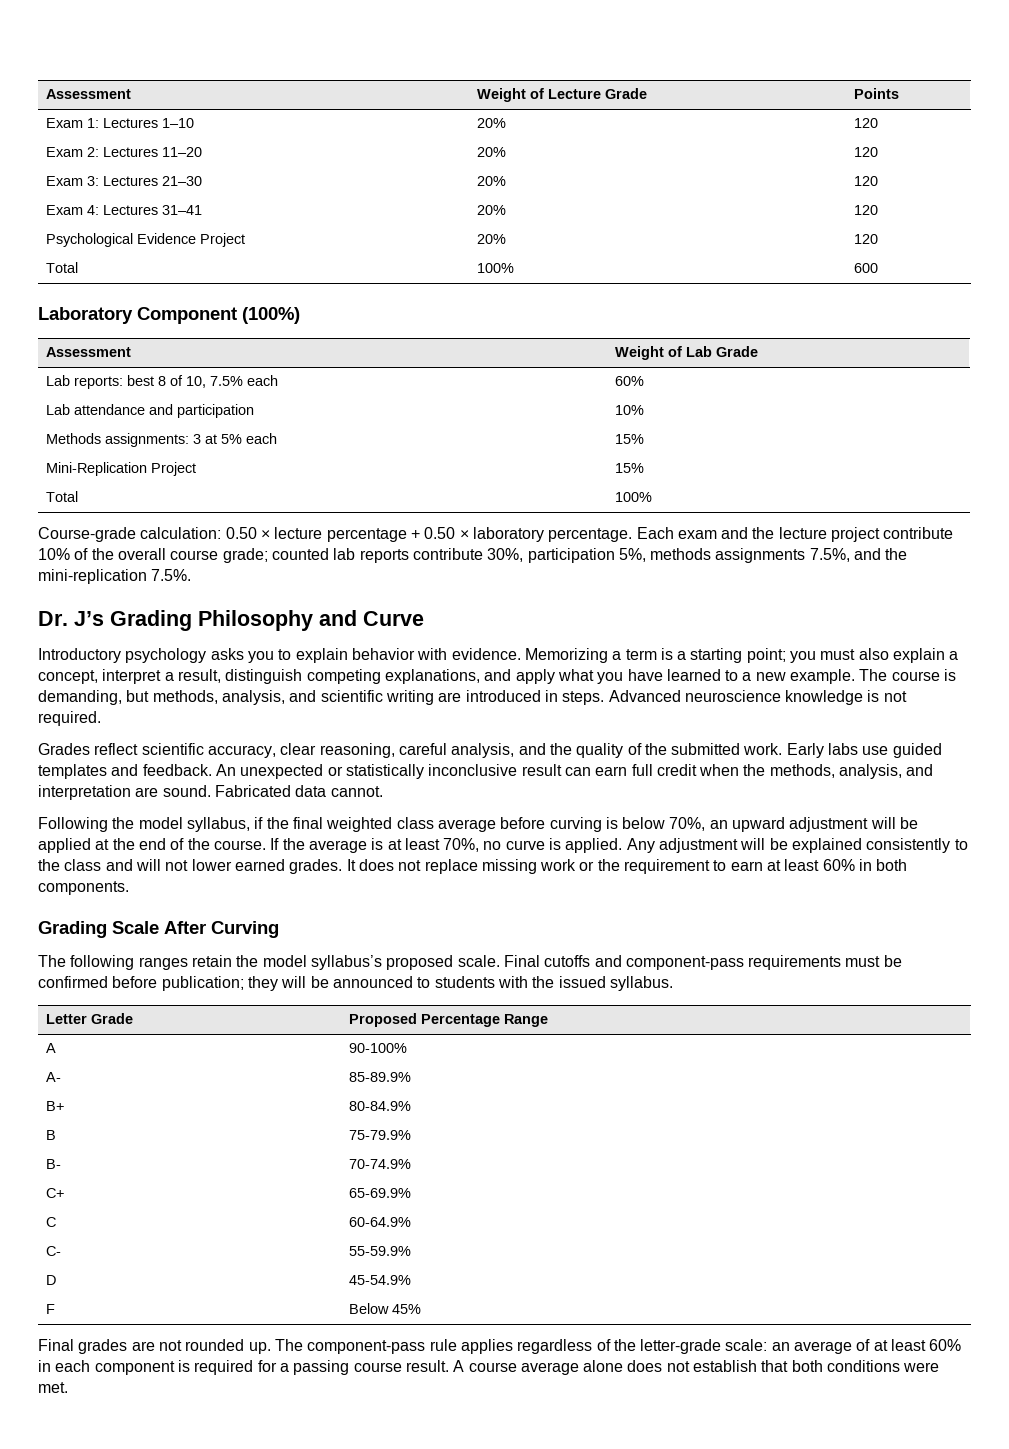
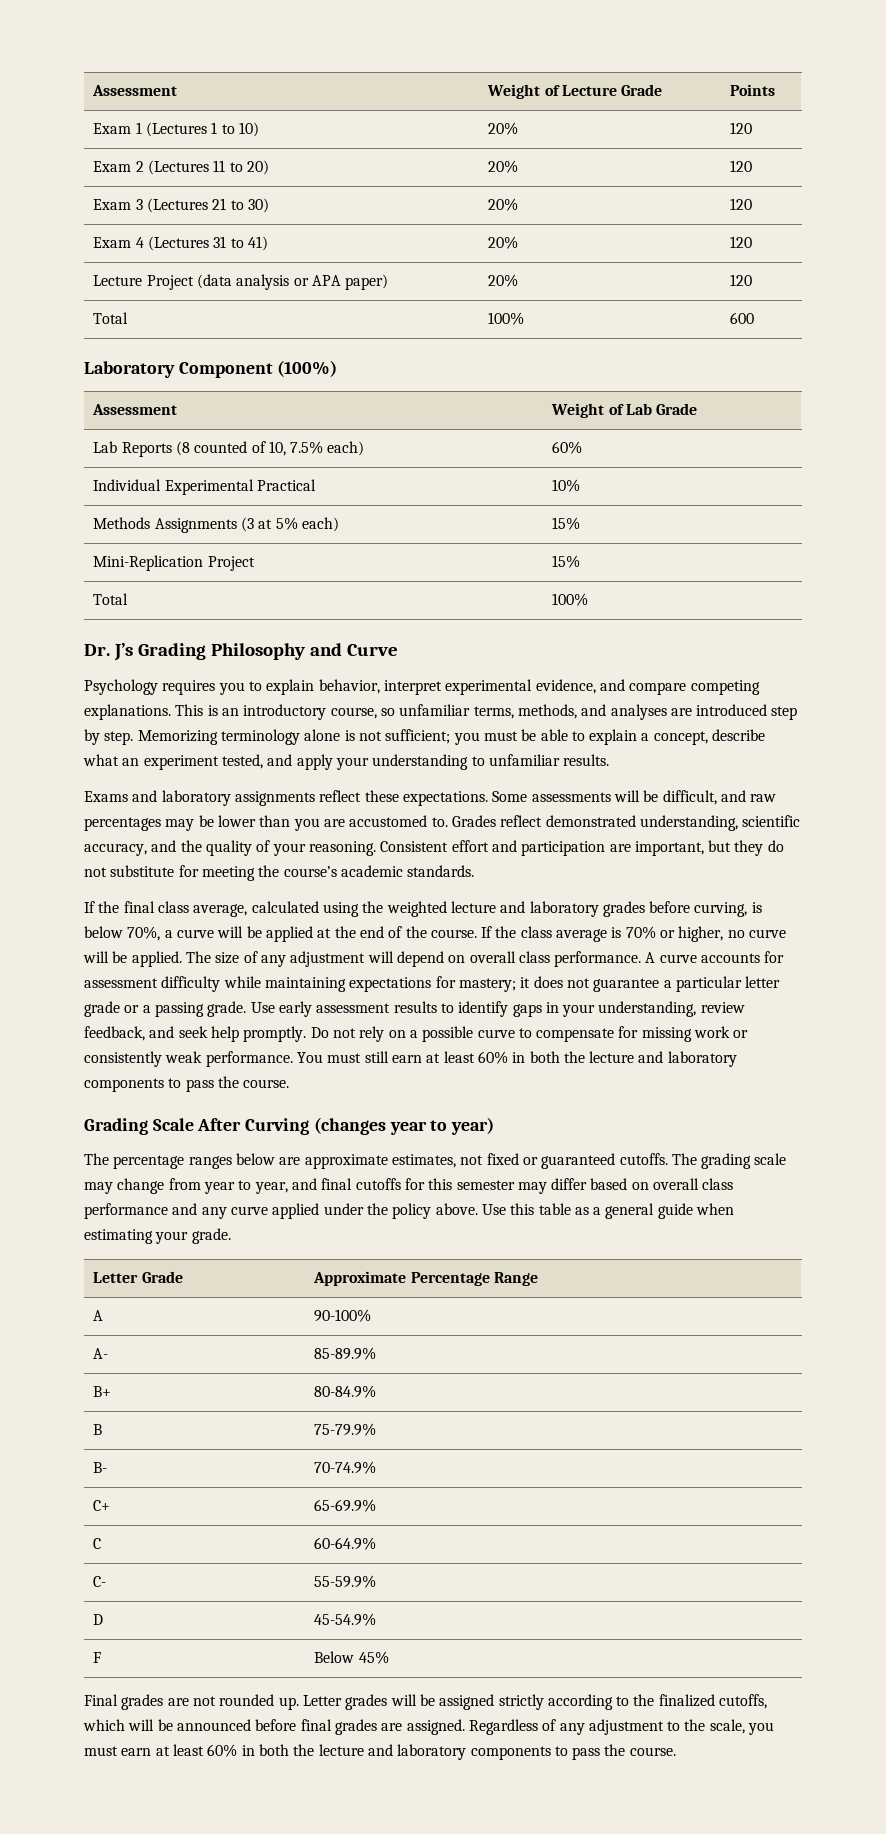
- Exam 1: Lectures 1–10 | 20% | 120
- Exam 2: Lectures 11–20 | 20% | 120
- Exam 3: Lectures 21–30 | 20% | 120
- Exam 4: Lectures 31–41 | 20% | 120
- Psychological Evidence Project | 20% | 120
+ Exam 1 (Lectures 1 to 10) | 20% | 120
+ Exam 2 (Lectures 11 to 20) | 20% | 120
+ Exam 3 (Lectures 21 to 30) | 20% | 120
+ Exam 4 (Lectures 31 to 41) | 20% | 120
+ Lecture Project (data analysis or APA paper) | 20% | 120
- Lab reports: best 8 of 10, 7.5% each | 60%
+ Lab Reports (8 counted of 10, 7.5% each) | 60%
- Lab attendance and participation | 10%
+ Individual Experimental Practical | 10%
- Methods assignments: 3 at 5% each | 15%
+ Methods Assignments (3 at 5% each) | 15%
- Course-grade calculation: 0.50 × lecture percentage + 0.50 × laboratory percentage. Each exam and the lecture project contribute 10% of the overall course grade; counted lab reports contribute 30%, participation 5%, methods assignments 7.5%, and the mini-replication 7.5%.
- Introductory psychology asks you to explain behavior with evidence. Memorizing a term is a starting point; you must also explain a concept, interpret a result, distinguish competing explanations, and apply what you have learned to a new example. The course is demanding, but methods, analysis, and scientific writing are introduced in steps. Advanced neuroscience knowledge is not required.
- Grades reflect scientific accuracy, clear reasoning, careful analysis, and the quality of the submitted work. Early labs use guided templates and feedback. An unexpected or statistically inconclusive result can earn full credit when the methods, analysis, and interpretation are sound. Fabricated data cannot.
- Following the model syllabus, if the final weighted class average before curving is below 70%, an upward adjustment will be applied at the end of the course.
+ Psychology requires you to explain behavior, interpret experimental evidence, and compare competing explanations. This is an introductory course, so unfamiliar terms, methods, and analyses are introduced step by step. Memorizing terminology alone is not sufficient; you must be able to explain a concept, describe what an experiment tested, and apply your understanding to unfamiliar results.
+ Exams and laboratory assignments reflect these expectations. Some assessments will be difficult, and raw percentages may be lower than you are accustomed to. Grades reflect demonstrated understanding, scientific accuracy, and the quality of your reasoning. Consistent effort and participation are important, but they do not substitute for meeting the course’s academic standards.
+ If the final class average, calculated using the weighted lecture and laboratory grades before curving, is below 70%, a curve will be applied at the end of the course.
- If the average is at least 70%, no curve is applied. Any adjustment will be explained consistently to the class and will not lower earned grades. It does not replace missing work or the requirement to earn at least 60% in both components.
- Grading Scale After Curving
- The following ranges retain the model syllabus’s proposed scale. Final cutoffs and component-pass requirements must be confirmed before publication; they will be announced to students with the issued syllabus.
+ If the class average is 70% or higher, no curve will be applied. The size of any adjustment will depend on overall class performance. A curve accounts for assessment difficulty while maintaining expectations for mastery; it does not guarantee a particular letter grade or a passing grade. Use early assessment results to identify gaps in your understanding, review feedback, and seek help promptly. Do not rely on a possible curve to compensate for missing work or consistently weak performance. You must still earn at least 60% in both the lecture and laboratory components to pass the course.
+ Grading Scale After Curving (changes year to year)
+ The percentage ranges below are approximate estimates, not fixed or guaranteed cutoffs. The grading scale may change from year to year, and final cutoffs for this semester may differ based on overall class performance and any curve applied under the policy above. Use this table as a general guide when estimating your grade.
- Letter Grade | Proposed Percentage Range
+ Letter Grade | Approximate Percentage Range
- The component-pass rule applies regardless of the letter-grade scale: an average of at least 60% in each component is required for a passing course result. A course average alone does not establish that both conditions were met.
+ Letter grades will be assigned strictly according to the finalized cutoffs, which will be announced before final grades are assigned. Regardless of any adjustment to the scale, you must earn at least 60% in both the lecture and laboratory components to pass the course.

